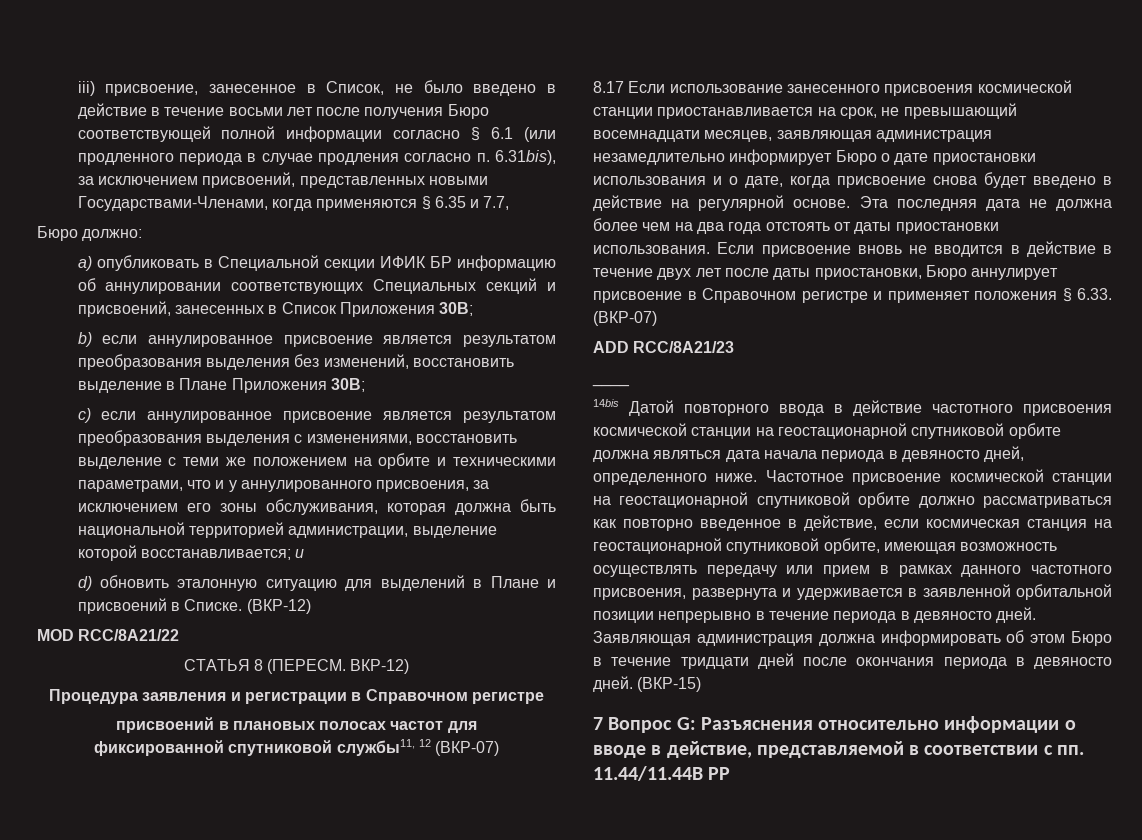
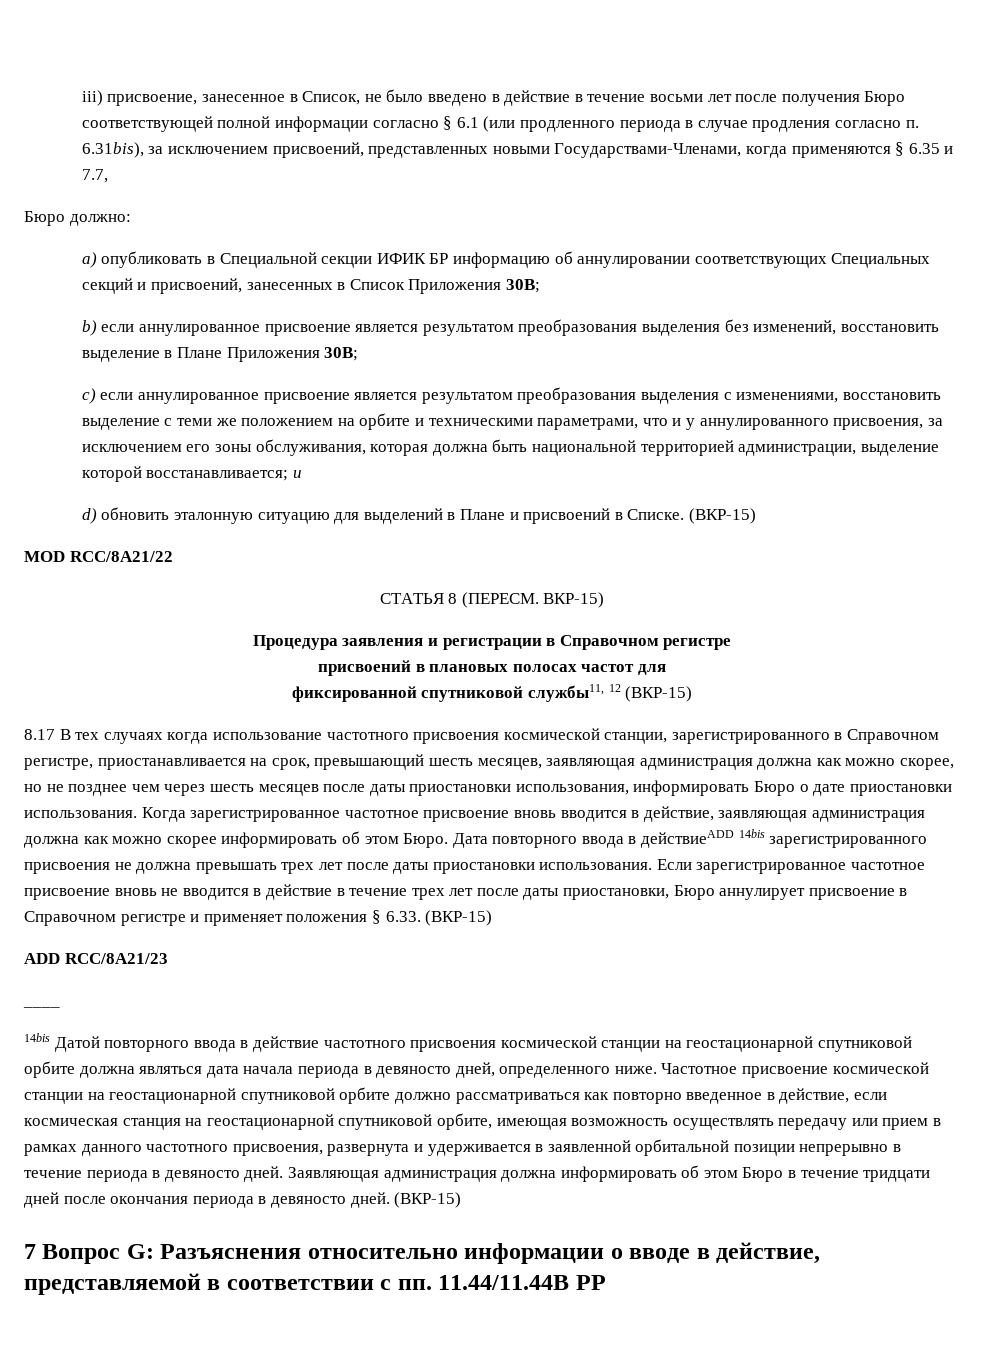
- d) обновить эталонную ситуацию для выделений в Плане и присвоений в Списке. (ВКР-12)
+ d) обновить эталонную ситуацию для выделений в Плане и присвоений в Списке. (ВКР-15)
- ВКР-12)
+ ВКР-15)
- фиксированной спутниковой службы11, 12 (ВКР-07)
+ фиксированной спутниковой службы11, 12 (ВКР-15)
- 8.17 Если использование занесенного присвоения космической станции приостанавливается на срок, не превышающий восемнадцати месяцев, заявляющая администрация незамедлительно информирует Бюро о дате приостановки использования и о дате, когда присвоение снова будет введено в действие на регулярной основе. Эта последняя дата не должна более чем на два года отстоять от даты приостановки использования.
+ 8.17 В тех случаях когда использование частотного присвоения космической станции, зарегистрированного в Справочном регистре, приостанавливается на срок, превышающий шесть месяцев, заявляющая администрация должна как можно скорее, но не позднее чем через шесть месяцев после даты приостановки использования, информировать Бюро о дате приостановки использования. Когда зарегистрированное частотное присвоение вновь вводится в действие, заявляющая администрация должна как можно скорее информировать об этом Бюро. Дата повторного ввода в действиеADD 14bis зарегистрированного присвоения не должна превышать трех лет после даты приостановки использования.
- Если присвоение вновь не вводится в действие в течение двух лет после даты приостановки, Бюро аннулирует присвоение в Справочном регистре и применяет положения § 6.33. (ВКР-07)
+ Если зарегистрированное частотное присвоение вновь не вводится в действие в течение трех лет после даты приостановки, Бюро аннулирует присвоение в Справочном регистре и применяет положения § 6.33. (ВКР-15)

